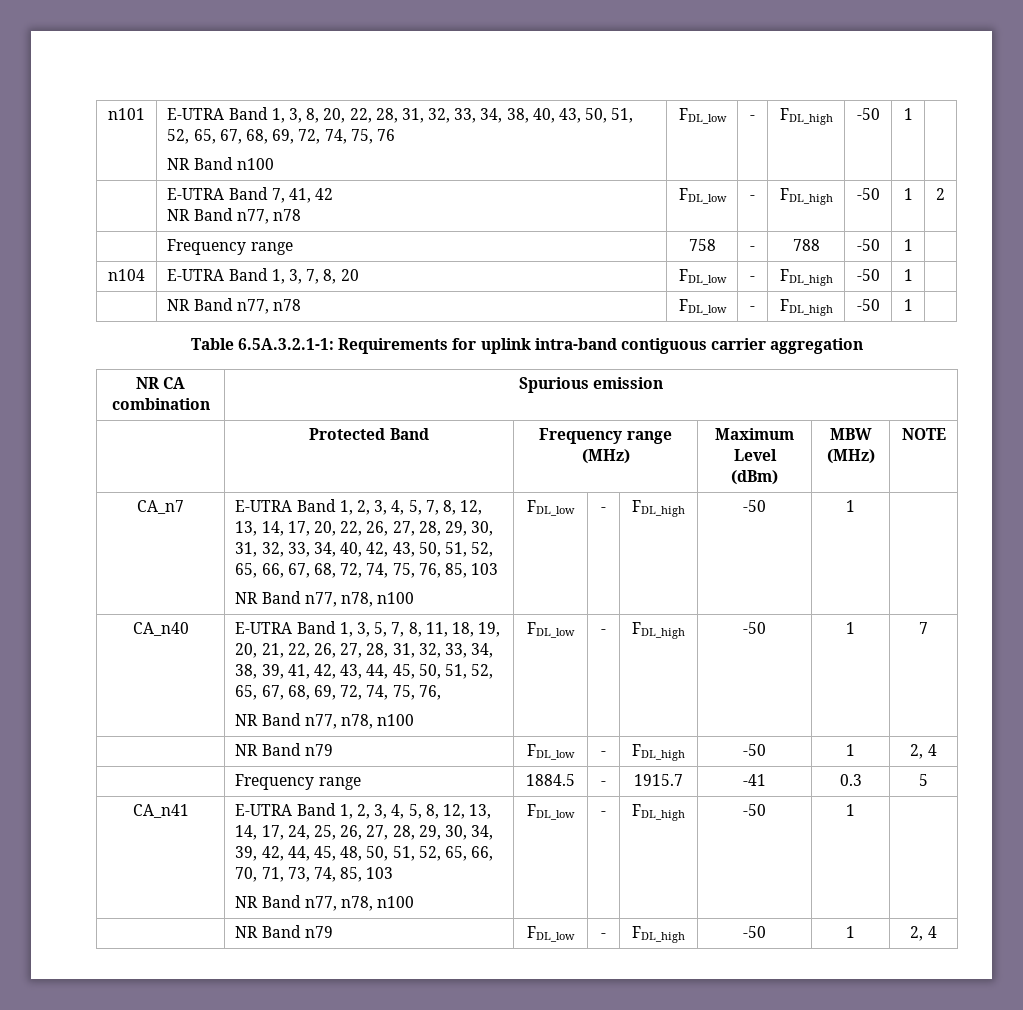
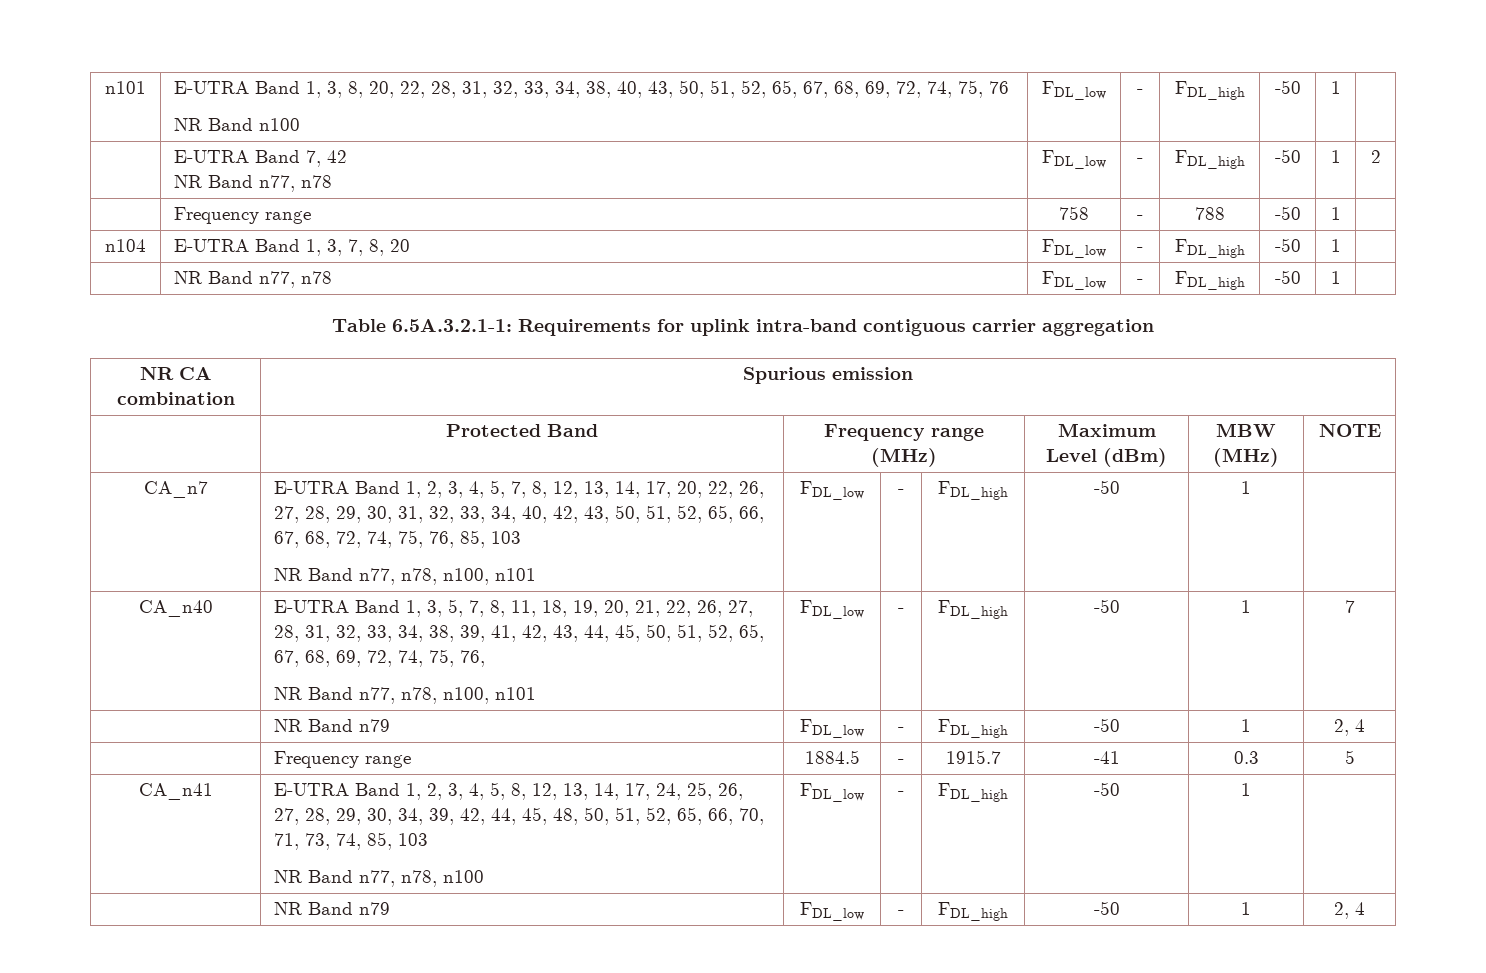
- | E-UTRA Band 7, 41, 42
+ | E-UTRA Band 7, 42
  E-UTRA Band 1, 2, 3, 4, 5, 7, 8, 12, 13, 14, 17, 20, 22, 26, 27, 28, 29, 30, 31, 32, 33, 34, 40, 42, 43, 50, 51, 52, 65, 66, 67, 68, 72, 74, 75, 76, 85, 103
- NR Band n77, n78, n100
+ NR Band n77, n78, n100, n101
  E-UTRA Band 1, 3, 5, 7, 8, 11, 18, 19, 20, 21, 22, 26, 27, 28, 31, 32, 33, 34, 38, 39, 41, 42, 43, 44, 45, 50, 51, 52, 65, 67, 68, 69, 72, 74, 75, 76,
- NR Band n77, n78, n100
+ NR Band n77, n78, n100, n101

